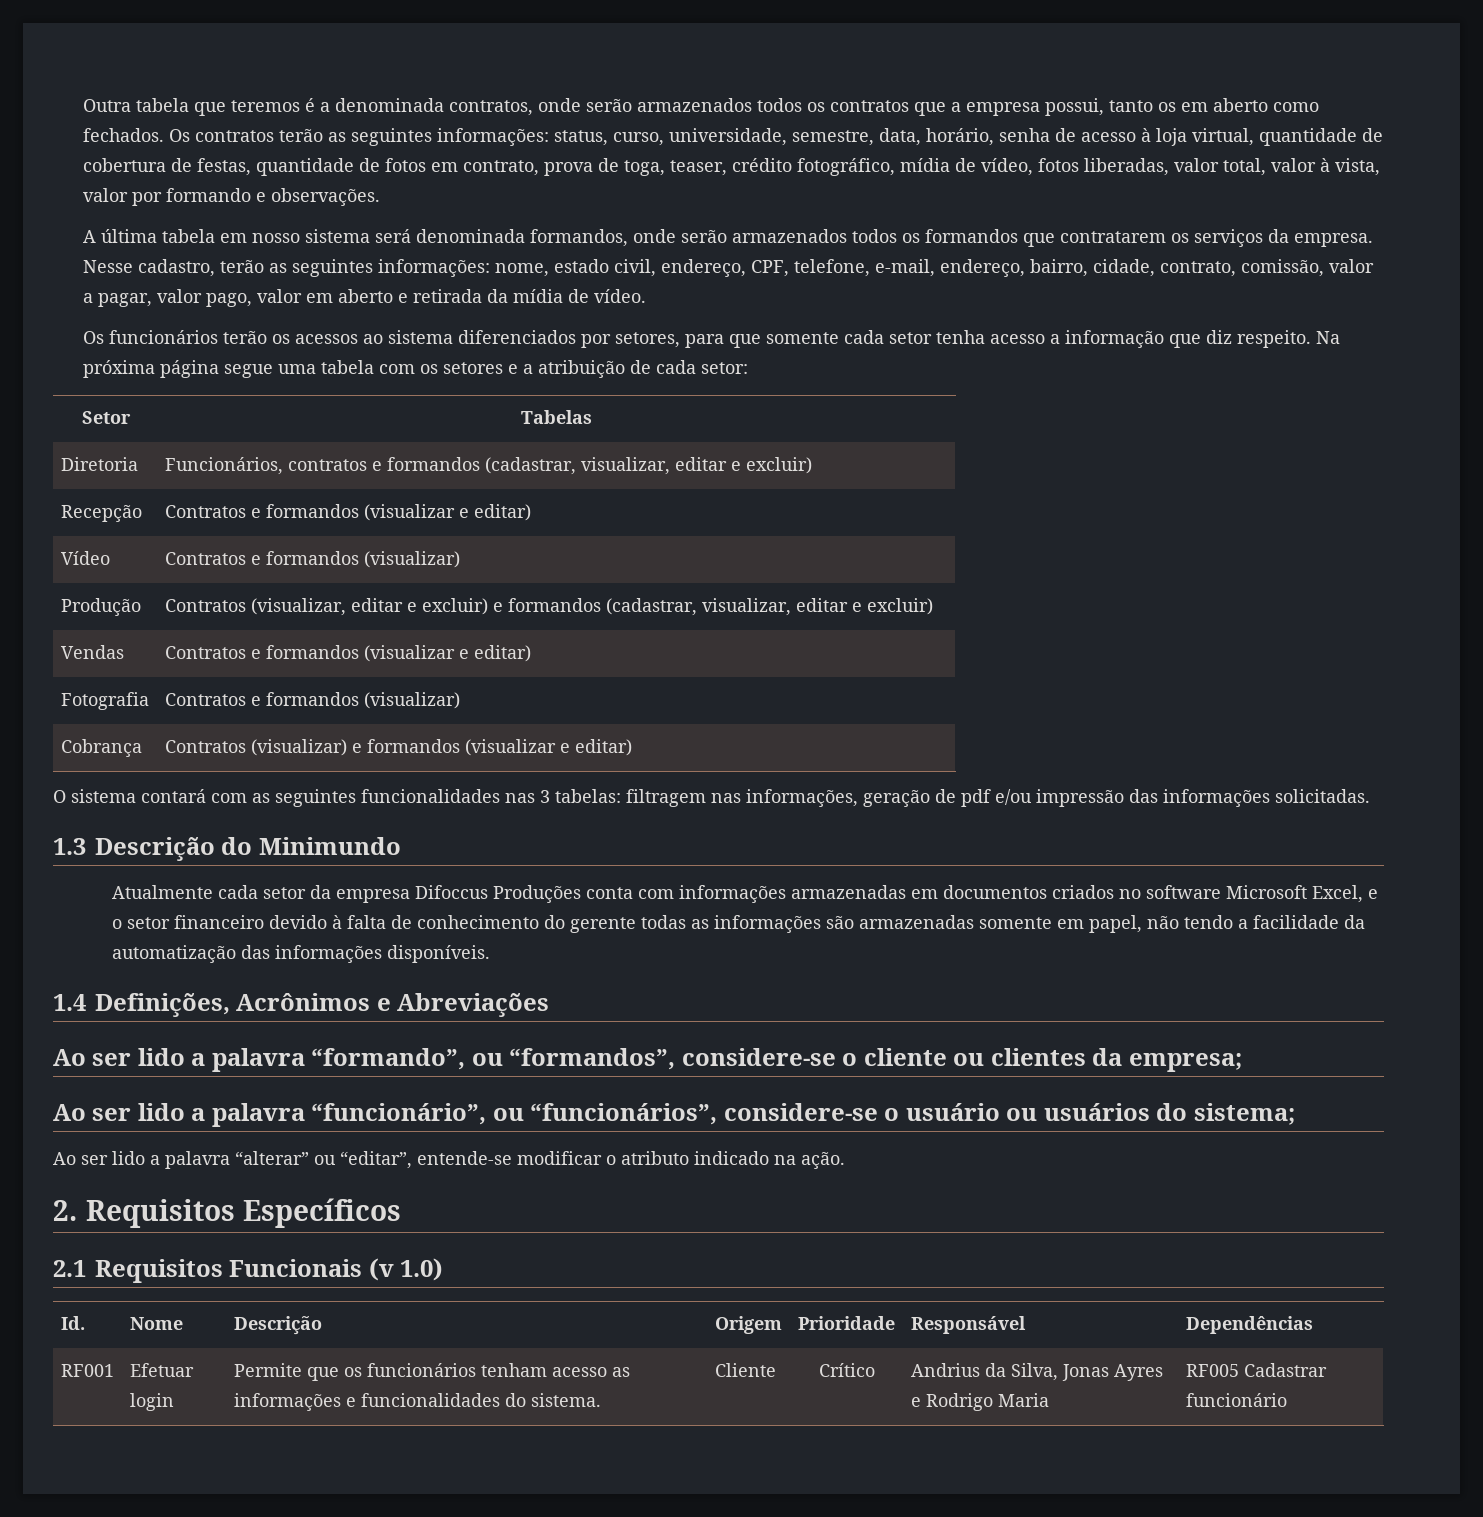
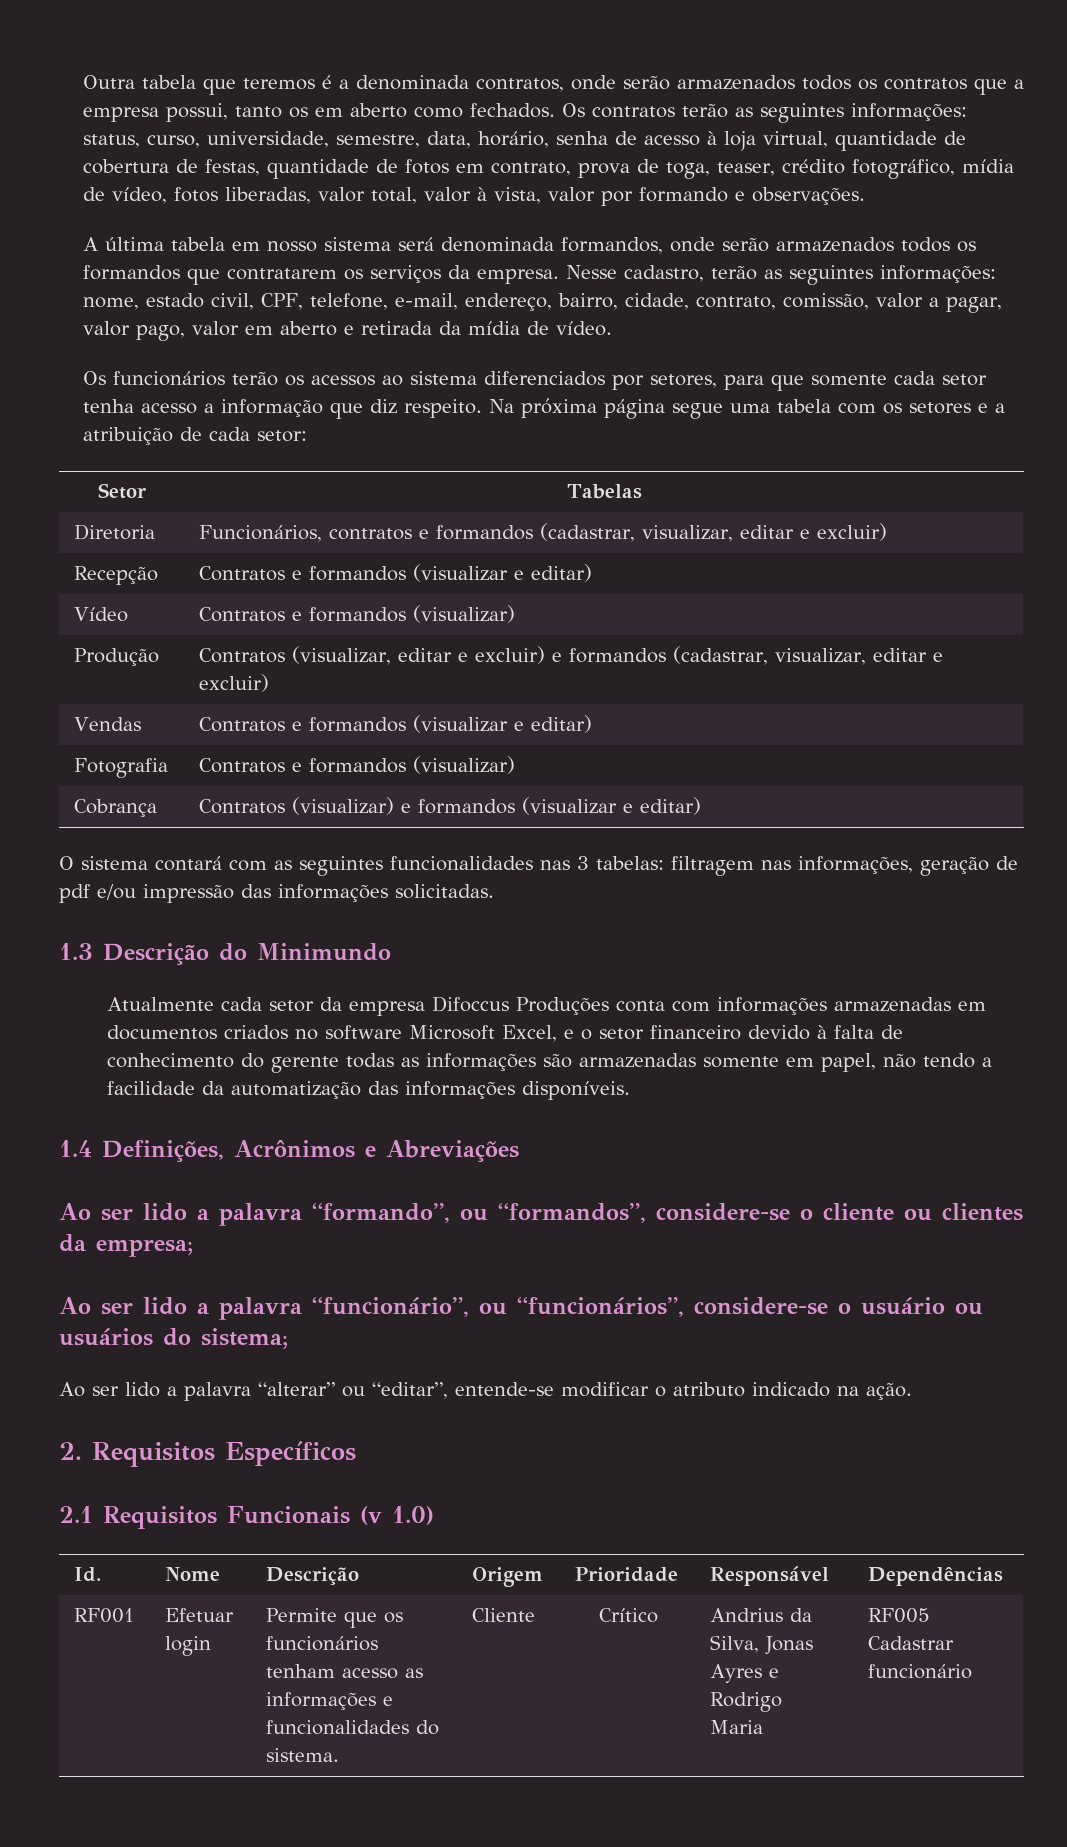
- Nesse cadastro, terão as seguintes informações: nome, estado civil, endereço, CPF, telefone, e-mail, endereço, bairro, cidade, contrato, comissão, valor a pagar, valor pago, valor em aberto e retirada da mídia de vídeo.
+ Nesse cadastro, terão as seguintes informações: nome, estado civil, CPF, telefone, e-mail, endereço, bairro, cidade, contrato, comissão, valor a pagar, valor pago, valor em aberto e retirada da mídia de vídeo.

